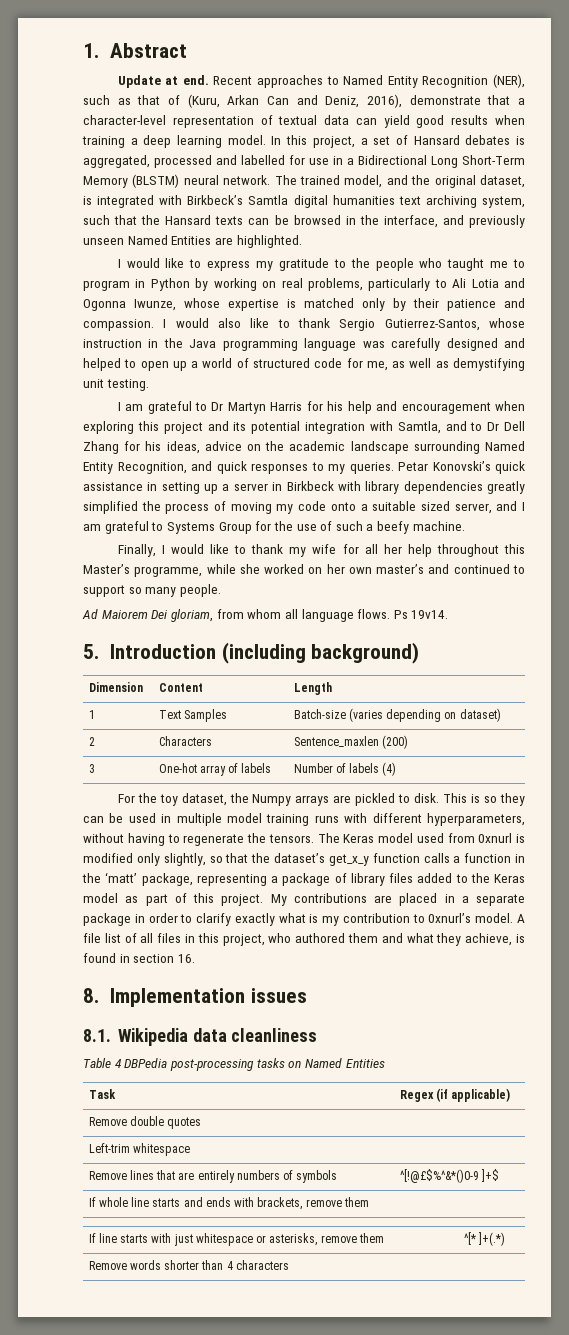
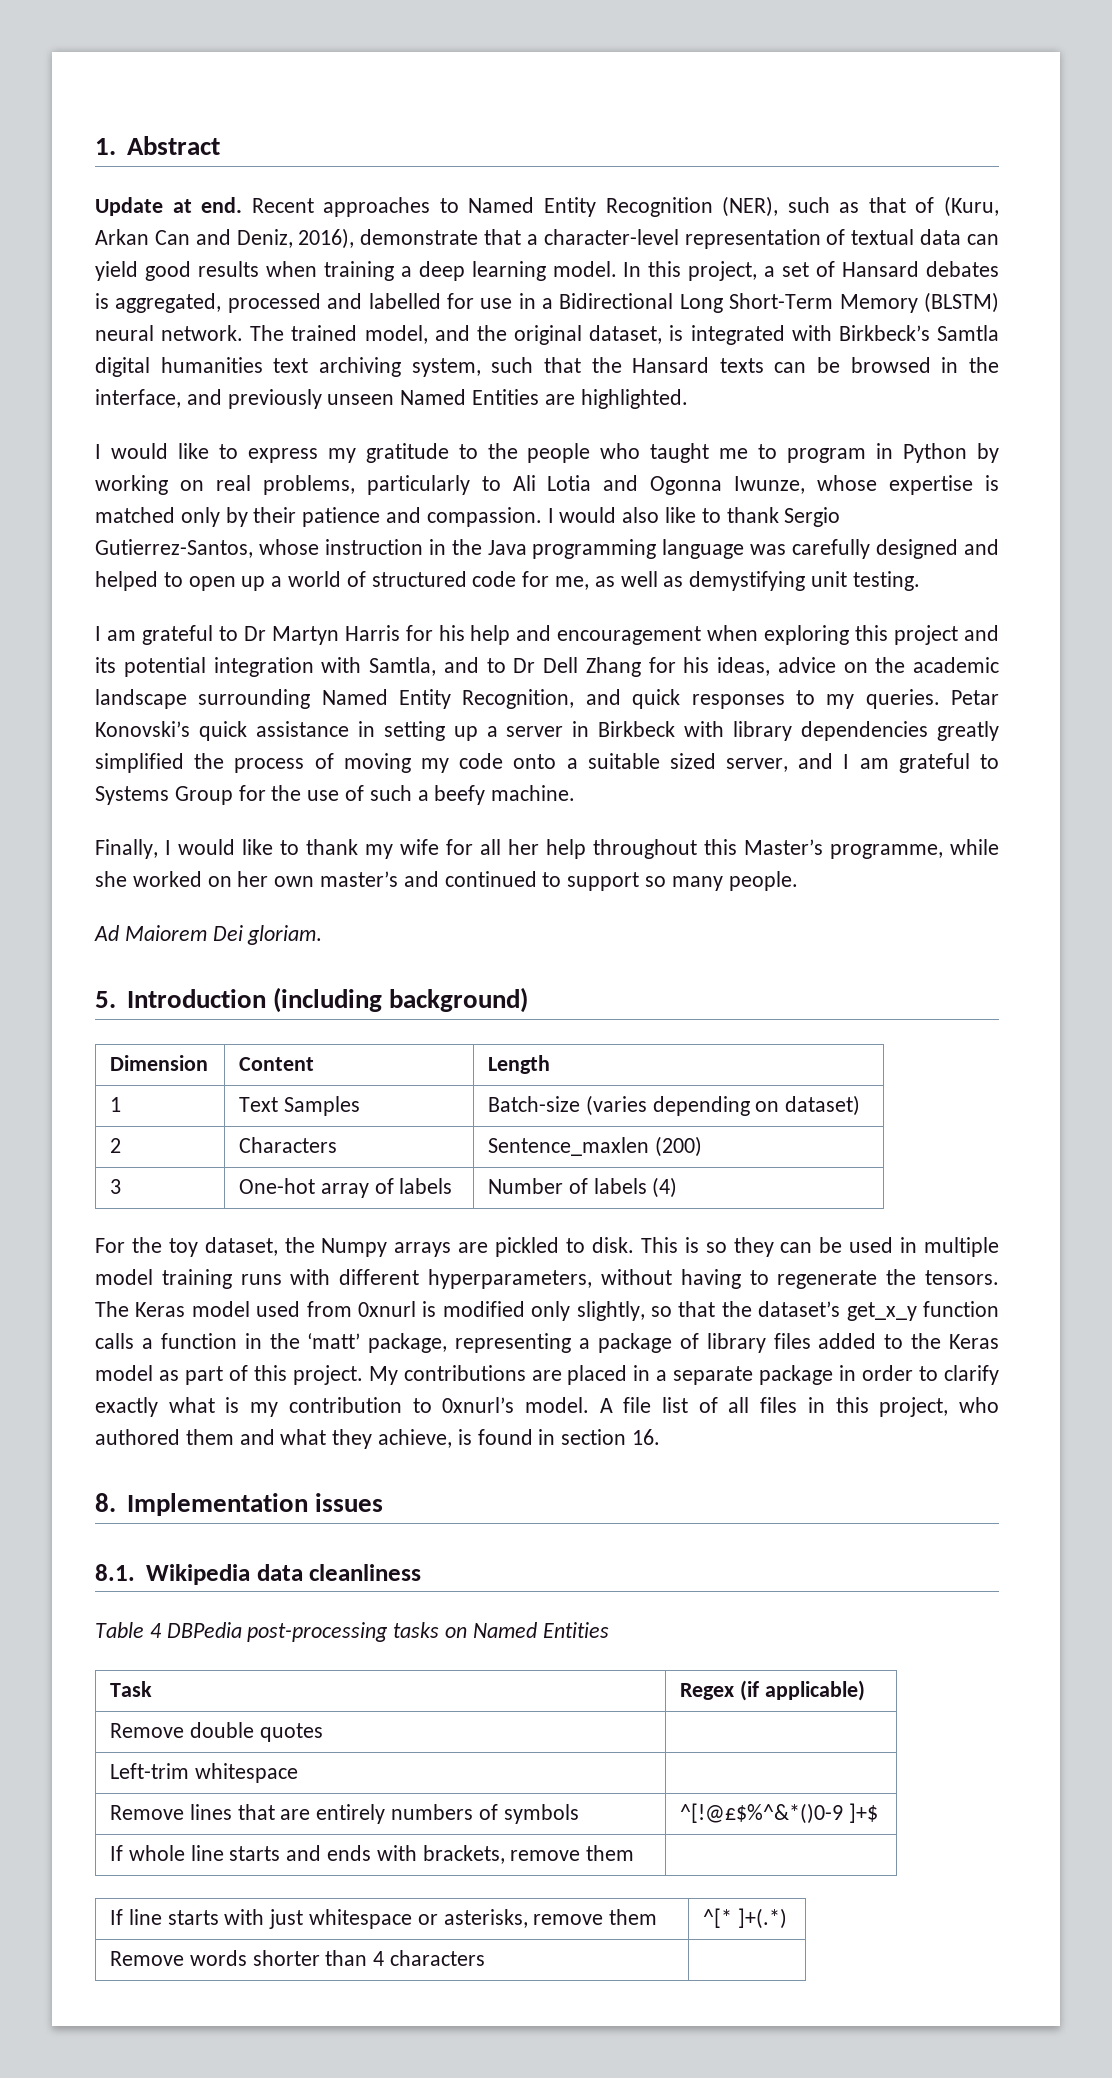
- Ad Maiorem Dei gloriam, from whom all language flows. Ps 19v14.
+ Ad Maiorem Dei gloriam.

